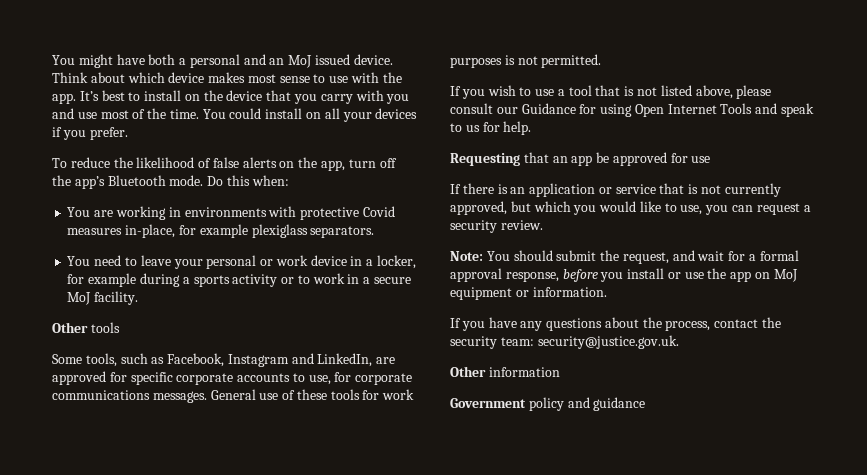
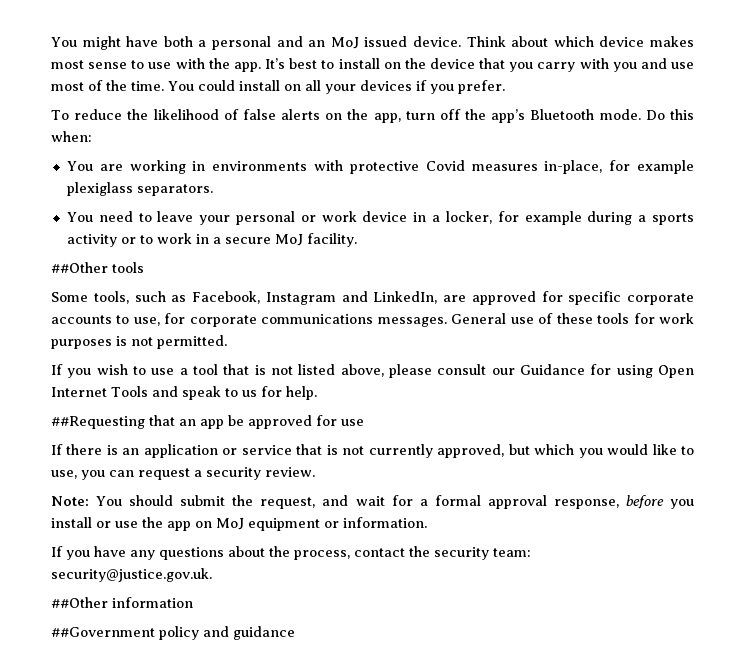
- Other tools
+ ##Other tools
- Requesting that an app be approved for use
+ ##Requesting that an app be approved for use
- Other information
+ ##Other information
- Government policy and guidance
+ ##Government policy and guidance

